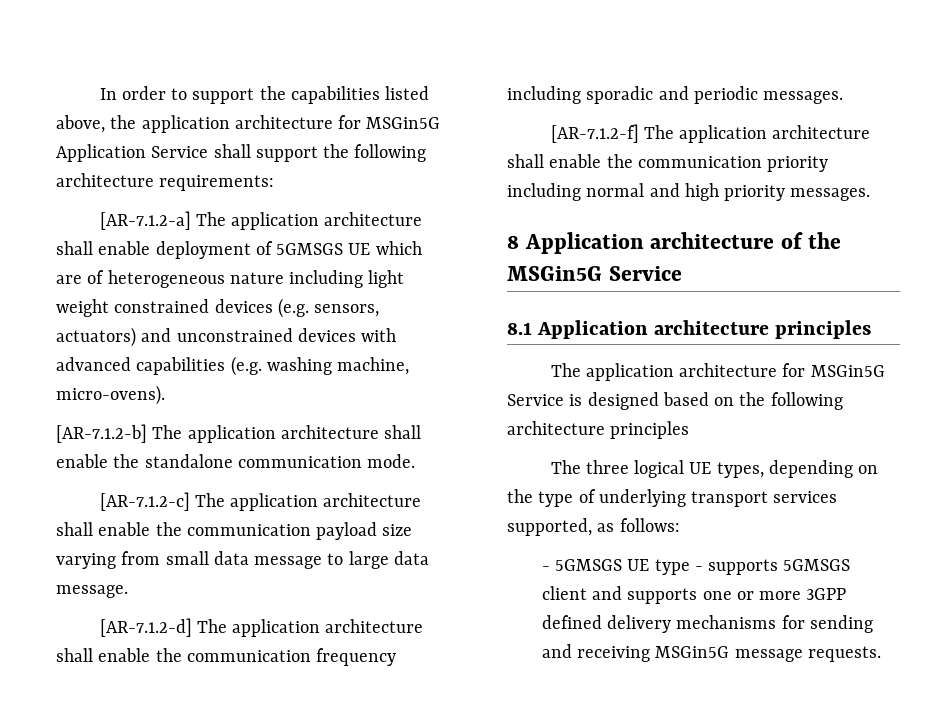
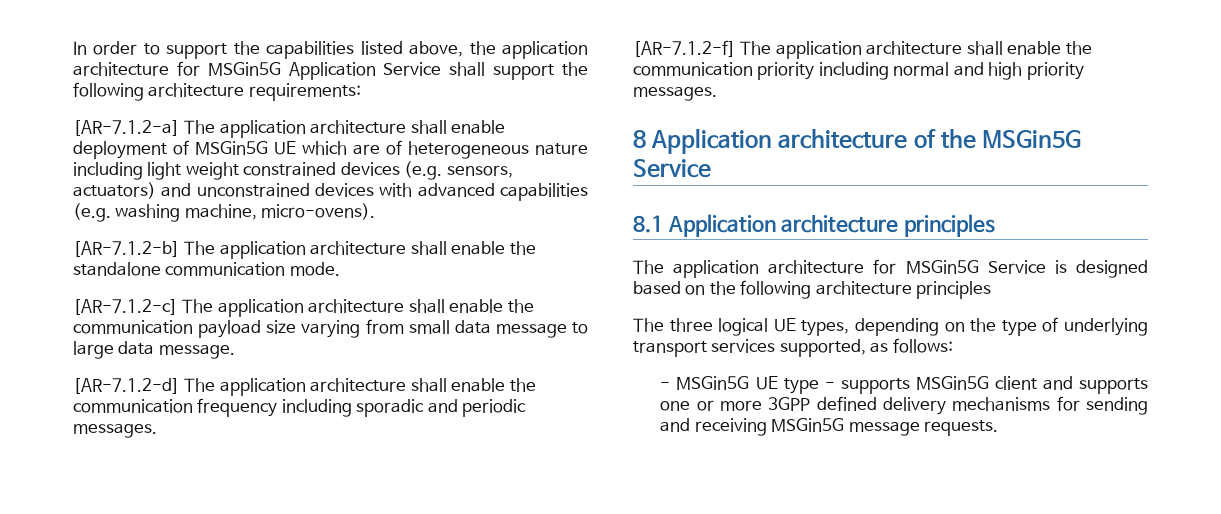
- [AR-7.1.2-a] The application architecture shall enable deployment of 5GMSGS UE which are of heterogeneous nature including light weight constrained devices (e.g. sensors, actuators) and unconstrained devices with advanced capabilities (e.g. washing machine, micro-ovens).
+ [AR-7.1.2-a] The application architecture shall enable deployment of MSGin5G UE which are of heterogeneous nature including light weight constrained devices (e.g. sensors, actuators) and unconstrained devices with advanced capabilities (e.g. washing machine, micro-ovens).
- - 5GMSGS UE type - supports 5GMSGS client and supports one or more 3GPP defined delivery mechanisms for sending and receiving MSGin5G message requests.
+ - MSGin5G UE type - supports MSGin5G client and supports one or more 3GPP defined delivery mechanisms for sending and receiving MSGin5G message requests.

